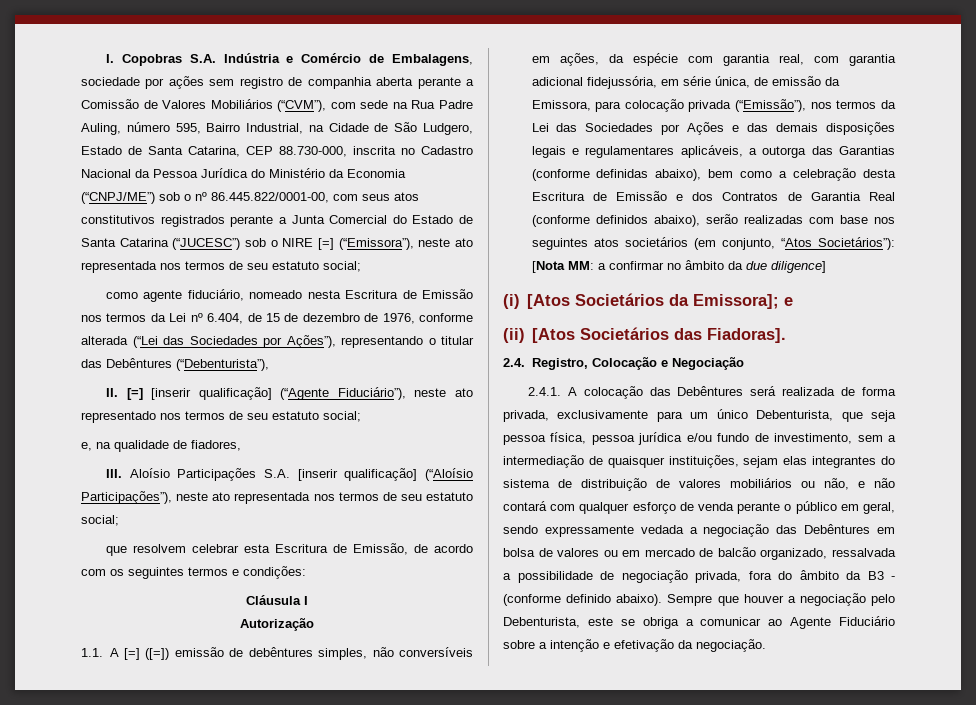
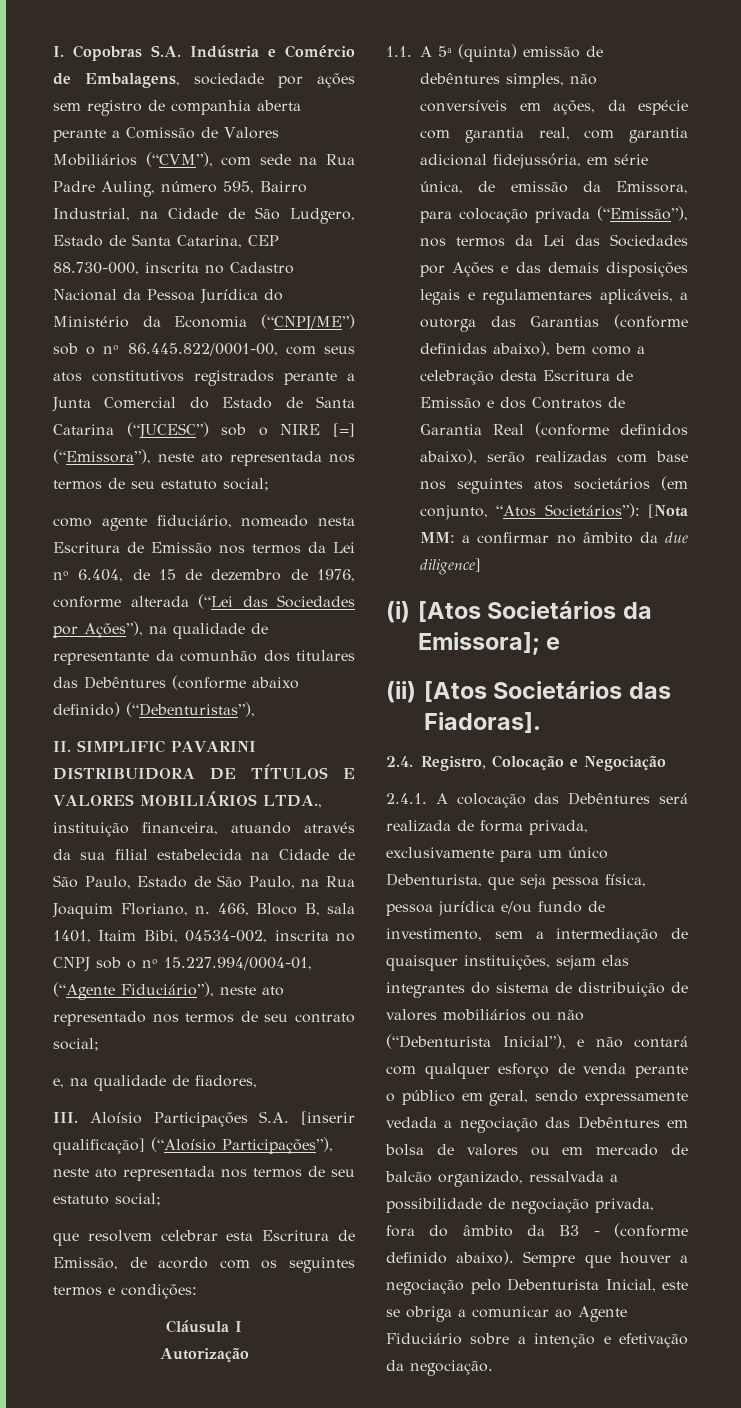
- como agente fiduciário, nomeado nesta Escritura de Emissão nos termos da Lei nº 6.404, de 15 de dezembro de 1976, conforme alterada (“Lei das Sociedades por Ações”), representando o titular das Debêntures (“Debenturista”),
- II. [=] [inserir qualificação] (“Agente Fiduciário”), neste ato representado nos termos de seu estatuto social;
+ como agente fiduciário, nomeado nesta Escritura de Emissão nos termos da Lei nº 6.404, de 15 de dezembro de 1976, conforme alterada (“Lei das Sociedades por Ações”), na qualidade de representante da comunhão dos titulares das Debêntures (conforme abaixo definido) (“Debenturistas”),
+ II. SIMPLIFIC PAVARINI DISTRIBUIDORA DE TÍTULOS E VALORES MOBILIÁRIOS LTDA., instituição financeira, atuando através da sua filial estabelecida na Cidade de São Paulo, Estado de São Paulo, na Rua Joaquim Floriano, n. 466, Bloco B, sala 1401, Itaim Bibi, 04534-002, inscrita no CNPJ sob o nº 15.227.994/0004-01, (“Agente Fiduciário”), neste ato representado nos termos de seu contrato social;
- 1.1. A [=] ([=]) emissão de debêntures simples, não conversíveis em ações, da espécie com garantia real, com garantia adicional fidejussória, em série única, de emissão da Emissora, para colocação privada (“Emissão”), nos termos da Lei das Sociedades por Ações e das demais disposições legais e regulamentares aplicáveis, a outorga das Garantias (conforme definidas abaixo), bem como a celebração desta Escritura de Emissão e dos Contratos de Garantia Real (conforme definidos abaixo), serão realizadas com base nos seguintes atos societários (em conjunto, “Atos Societários”):
+ 1.1. A 5ª (quinta) emissão de debêntures simples, não conversíveis em ações, da espécie com garantia real, com garantia adicional fidejussória, em série única, de emissão da Emissora, para colocação privada (“Emissão”), nos termos da Lei das Sociedades por Ações e das demais disposições legais e regulamentares aplicáveis, a outorga das Garantias (conforme definidas abaixo), bem como a celebração desta Escritura de Emissão e dos Contratos de Garantia Real (conforme definidos abaixo), serão realizadas com base nos seguintes atos societários (em conjunto, “Atos Societários”):
- 2.4.1. A colocação das Debêntures será realizada de forma privada, exclusivamente para um único Debenturista, que seja pessoa física, pessoa jurídica e/ou fundo de investimento, sem a intermediação de quaisquer instituições, sejam elas integrantes do sistema de distribuição de valores mobiliários ou não, e não contará com qualquer esforço de venda perante o público em geral, sendo expressamente vedada a negociação das Debêntures em bolsa de valores ou em mercado de balcão organizado, ressalvada a possibilidade de negociação privada, fora do âmbito da B3 - (conforme definido abaixo).
+ 2.4.1. A colocação das Debêntures será realizada de forma privada, exclusivamente para um único Debenturista, que seja pessoa física, pessoa jurídica e/ou fundo de investimento, sem a intermediação de quaisquer instituições, sejam elas integrantes do sistema de distribuição de valores mobiliários ou não (“Debenturista Inicial”), e não contará com qualquer esforço de venda perante o público em geral, sendo expressamente vedada a negociação das Debêntures em bolsa de valores ou em mercado de balcão organizado, ressalvada a possibilidade de negociação privada, fora do âmbito da B3 - (conforme definido abaixo).
- Sempre que houver a negociação pelo Debenturista, este se obriga a comunicar ao Agente Fiduciário sobre a intenção e efetivação da negociação.
+ Sempre que houver a negociação pelo Debenturista Inicial, este se obriga a comunicar ao Agente Fiduciário sobre a intenção e efetivação da negociação.

